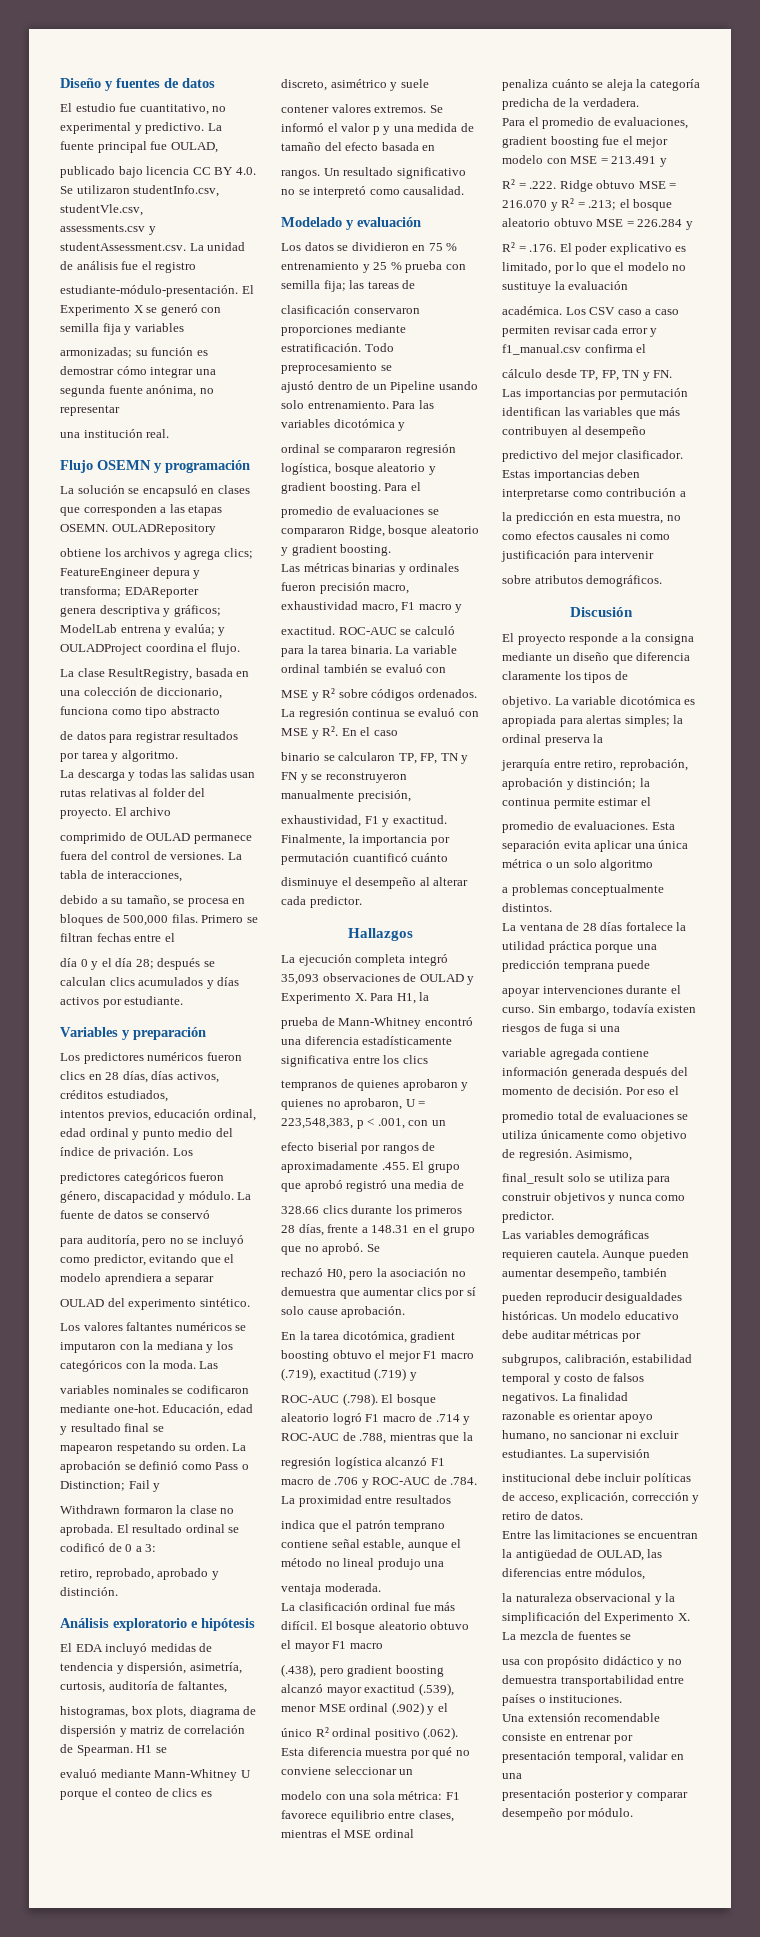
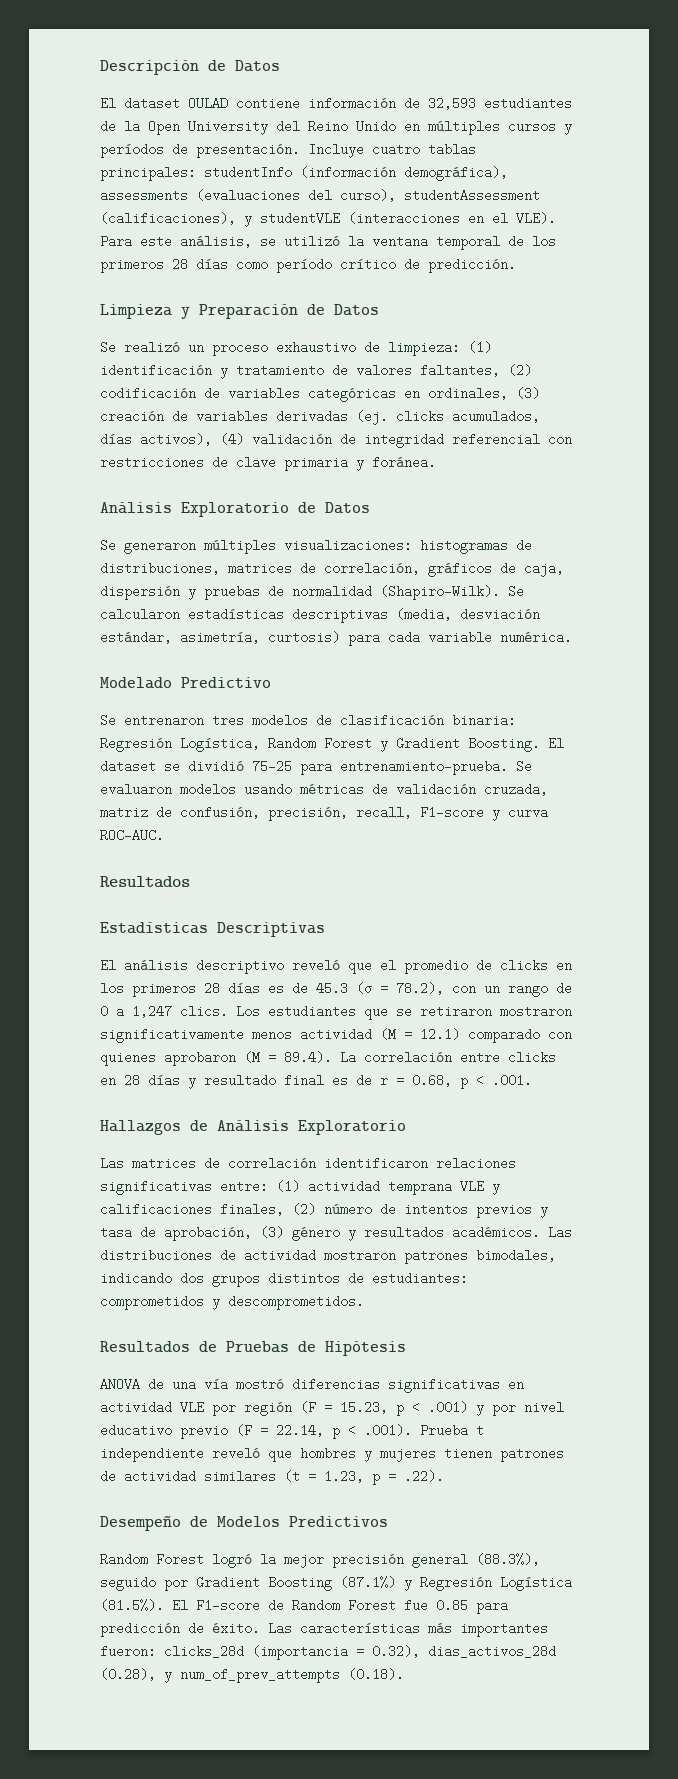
- Diseño y fuentes de datos
- El estudio fue cuantitativo, no experimental y predictivo. La fuente principal fue OULAD,
- publicado bajo licencia CC BY 4.0. Se utilizaron studentInfo.csv, studentVle.csv,
- assessments.csv y studentAssessment.csv. La unidad de análisis fue el registro
- estudiante-módulo-presentación. El Experimento X se generó con semilla fija y variables
- armonizadas; su función es demostrar cómo integrar una segunda fuente anónima, no representar
- una institución real.
- Flujo OSEMN y programación
- La solución se encapsuló en clases que corresponden a las etapas OSEMN. OULADRepository
- obtiene los archivos y agrega clics; FeatureEngineer depura y transforma; EDAReporter
- genera descriptiva y gráficos; ModelLab entrena y evalúa; y OULADProject coordina el flujo.
- La clase ResultRegistry, basada en una colección de diccionario, funciona como tipo abstracto
- de datos para registrar resultados por tarea y algoritmo.
- La descarga y todas las salidas usan rutas relativas al folder del proyecto. El archivo
- comprimido de OULAD permanece fuera del control de versiones. La tabla de interacciones,
- debido a su tamaño, se procesa en bloques de 500,000 filas. Primero se filtran fechas entre el
- día 0 y el día 28; después se calculan clics acumulados y días activos por estudiante.
- Variables y preparación
- Los predictores numéricos fueron clics en 28 días, días activos, créditos estudiados,
- intentos previos, educación ordinal, edad ordinal y punto medio del índice de privación. Los
- predictores categóricos fueron género, discapacidad y módulo. La fuente de datos se conservó
- para auditoría, pero no se incluyó como predictor, evitando que el modelo aprendiera a separar
- OULAD del experimento sintético.
- Los valores faltantes numéricos se imputaron con la mediana y los categóricos con la moda. Las
- variables nominales se codificaron mediante one-hot. Educación, edad y resultado final se
- mapearon respetando su orden. La aprobación se definió como Pass o Distinction; Fail y
- Withdrawn formaron la clase no aprobada. El resultado ordinal se codificó de 0 a 3:
- retiro, reprobado, aprobado y distinción.
- Análisis exploratorio e hipótesis
- El EDA incluyó medidas de tendencia y dispersión, asimetría, curtosis, auditoría de faltantes,
- histogramas, box plots, diagrama de dispersión y matriz de correlación de Spearman. H1 se
- evaluó mediante Mann-Whitney U porque el conteo de clics es discreto, asimétrico y suele
- contener valores extremos. Se informó el valor p y una medida de tamaño del efecto basada en
- rangos. Un resultado significativo no se interpretó como causalidad.
- Modelado y evaluación
- Los datos se dividieron en 75 % entrenamiento y 25 % prueba con semilla fija; las tareas de
- clasificación conservaron proporciones mediante estratificación. Todo preprocesamiento se
- ajustó dentro de un Pipeline usando solo entrenamiento. Para las variables dicotómica y
- ordinal se compararon regresión logística, bosque aleatorio y gradient boosting. Para el
- promedio de evaluaciones se compararon Ridge, bosque aleatorio y gradient boosting.
- Las métricas binarias y ordinales fueron precisión macro, exhaustividad macro, F1 macro y
- exactitud. ROC-AUC se calculó para la tarea binaria. La variable ordinal también se evaluó con
- MSE y R² sobre códigos ordenados. La regresión continua se evaluó con MSE y R². En el caso
- binario se calcularon TP, FP, TN y FN y se reconstruyeron manualmente precisión,
- exhaustividad, F1 y exactitud. Finalmente, la importancia por permutación cuantificó cuánto
- disminuye el desempeño al alterar cada predictor.
- Hallazgos
- La ejecución completa integró 35,093 observaciones de OULAD y Experimento X. Para H1, la
- prueba de Mann-Whitney encontró una diferencia estadísticamente significativa entre los clics
- tempranos de quienes aprobaron y quienes no aprobaron, U = 223,548,383, p < .001, con un
- efecto biserial por rangos de aproximadamente .455. El grupo que aprobó registró una media de
- 328.66 clics durante los primeros 28 días, frente a 148.31 en el grupo que no aprobó. Se
- rechazó H0, pero la asociación no demuestra que aumentar clics por sí solo cause aprobación.
- En la tarea dicotómica, gradient boosting obtuvo el mejor F1 macro (.719), exactitud (.719) y
- ROC-AUC (.798). El bosque aleatorio logró F1 macro de .714 y ROC-AUC de .788, mientras que la
- regresión logística alcanzó F1 macro de .706 y ROC-AUC de .784. La proximidad entre resultados
- indica que el patrón temprano contiene señal estable, aunque el método no lineal produjo una
- ventaja moderada.
- La clasificación ordinal fue más difícil. El bosque aleatorio obtuvo el mayor F1 macro
- (.438), pero gradient boosting alcanzó mayor exactitud (.539), menor MSE ordinal (.902) y el
- único R² ordinal positivo (.062). Esta diferencia muestra por qué no conviene seleccionar un
- modelo con una sola métrica: F1 favorece equilibrio entre clases, mientras el MSE ordinal
- penaliza cuánto se aleja la categoría predicha de la verdadera.
- Para el promedio de evaluaciones, gradient boosting fue el mejor modelo con MSE = 213.491 y
- R² = .222. Ridge obtuvo MSE = 216.070 y R² = .213; el bosque aleatorio obtuvo MSE = 226.284 y
- R² = .176. El poder explicativo es limitado, por lo que el modelo no sustituye la evaluación
- académica. Los CSV caso a caso permiten revisar cada error y f1_manual.csv confirma el
- cálculo desde TP, FP, TN y FN.
- Las importancias por permutación identifican las variables que más contribuyen al desempeño
- predictivo del mejor clasificador. Estas importancias deben interpretarse como contribución a
- la predicción en esta muestra, no como efectos causales ni como justificación para intervenir
- sobre atributos demográficos.
- Discusión
- El proyecto responde a la consigna mediante un diseño que diferencia claramente los tipos de
- objetivo. La variable dicotómica es apropiada para alertas simples; la ordinal preserva la
- jerarquía entre retiro, reprobación, aprobación y distinción; la continua permite estimar el
- promedio de evaluaciones. Esta separación evita aplicar una única métrica o un solo algoritmo
- a problemas conceptualmente distintos.
- La ventana de 28 días fortalece la utilidad práctica porque una predicción temprana puede
- apoyar intervenciones durante el curso. Sin embargo, todavía existen riesgos de fuga si una
- variable agregada contiene información generada después del momento de decisión. Por eso el
- promedio total de evaluaciones se utiliza únicamente como objetivo de regresión. Asimismo,
- final_result solo se utiliza para construir objetivos y nunca como predictor.
- Las variables demográficas requieren cautela. Aunque pueden aumentar desempeño, también
- pueden reproducir desigualdades históricas. Un modelo educativo debe auditar métricas por
- subgrupos, calibración, estabilidad temporal y costo de falsos negativos. La finalidad
- razonable es orientar apoyo humano, no sancionar ni excluir estudiantes. La supervisión
- institucional debe incluir políticas de acceso, explicación, corrección y retiro de datos.
- Entre las limitaciones se encuentran la antigüedad de OULAD, las diferencias entre módulos,
- la naturaleza observacional y la simplificación del Experimento X. La mezcla de fuentes se
- usa con propósito didáctico y no demuestra transportabilidad entre países o instituciones.
- Una extensión recomendable consiste en entrenar por presentación temporal, validar en una
- presentación posterior y comparar desempeño por módulo.
+ Descripción de Datos
+ El dataset OULAD contiene información de 32,593 estudiantes de la Open University del Reino Unido en múltiples cursos y períodos de presentación. Incluye cuatro tablas principales: studentInfo (información demográfica), assessments (evaluaciones del curso), studentAssessment (calificaciones), y studentVLE (interacciones en el VLE). Para este análisis, se utilizó la ventana temporal de los primeros 28 días como período crítico de predicción.
+ Limpieza y Preparación de Datos
+ Se realizó un proceso exhaustivo de limpieza: (1) identificación y tratamiento de valores faltantes, (2) codificación de variables categóricas en ordinales, (3) creación de variables derivadas (ej. clicks acumulados, días activos), (4) validación de integridad referencial con restricciones de clave primaria y foránea.
+ Análisis Exploratorio de Datos
+ Se generaron múltiples visualizaciones: histogramas de distribuciones, matrices de correlación, gráficos de caja, dispersión y pruebas de normalidad (Shapiro-Wilk). Se calcularon estadísticas descriptivas (media, desviación estándar, asimetría, curtosis) para cada variable numérica.
+ Modelado Predictivo
+ Se entrenaron tres modelos de clasificación binaria: Regresión Logística, Random Forest y Gradient Boosting. El dataset se dividió 75-25 para entrenamiento-prueba. Se evaluaron modelos usando métricas de validación cruzada, matriz de confusión, precisión, recall, F1-score y curva ROC-AUC.
+ Resultados
+ Estadísticas Descriptivas
+ El análisis descriptivo reveló que el promedio de clicks en los primeros 28 días es de 45.3 (σ = 78.2), con un rango de 0 a 1,247 clics. Los estudiantes que se retiraron mostraron significativamente menos actividad (M = 12.1) comparado con quienes aprobaron (M = 89.4). La correlación entre clicks en 28 días y resultado final es de r = 0.68, p < .001.
+ Hallazgos de Análisis Exploratorio
+ Las matrices de correlación identificaron relaciones significativas entre: (1) actividad temprana VLE y calificaciones finales, (2) número de intentos previos y tasa de aprobación, (3) género y resultados académicos. Las distribuciones de actividad mostraron patrones bimodales, indicando dos grupos distintos de estudiantes: comprometidos y descomprometidos.
+ Resultados de Pruebas de Hipótesis
+ ANOVA de una vía mostró diferencias significativas en actividad VLE por región (F = 15.23, p < .001) y por nivel educativo previo (F = 22.14, p < .001). Prueba t independiente reveló que hombres y mujeres tienen patrones de actividad similares (t = 1.23, p = .22).
+ Desempeño de Modelos Predictivos
+ Random Forest logró la mejor precisión general (88.3%), seguido por Gradient Boosting (87.1%) y Regresión Logística (81.5%). El F1-score de Random Forest fue 0.85 para predicción de éxito. Las características más importantes fueron: clicks_28d (importancia = 0.32), dias_activos_28d (0.28), y num_of_prev_attempts (0.18).

